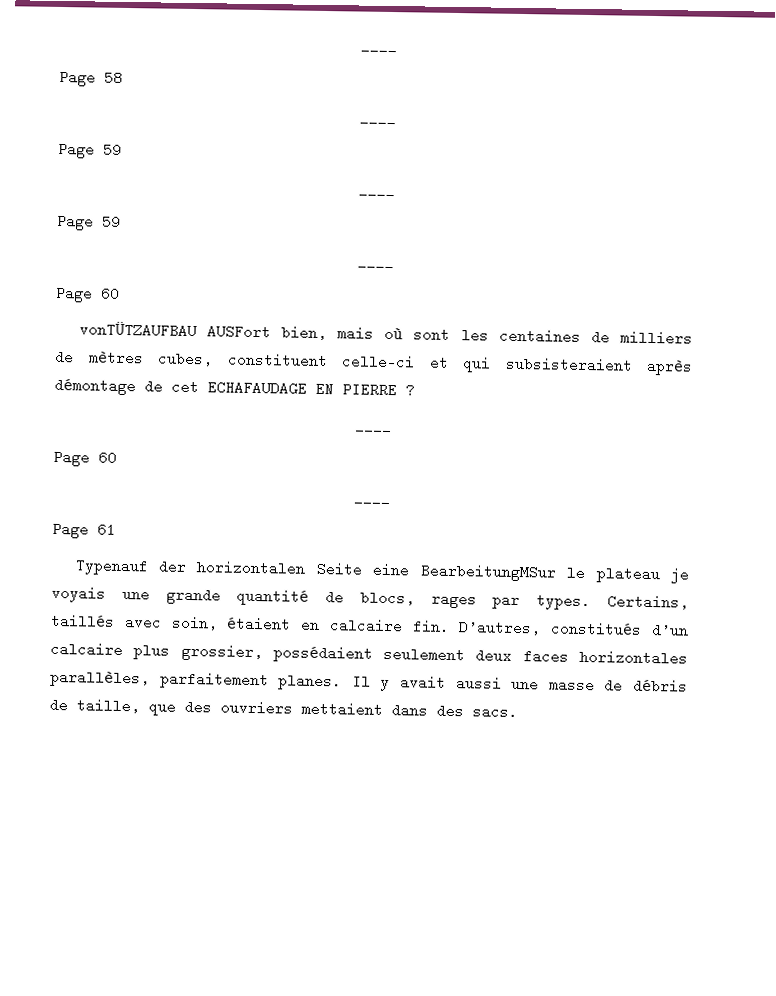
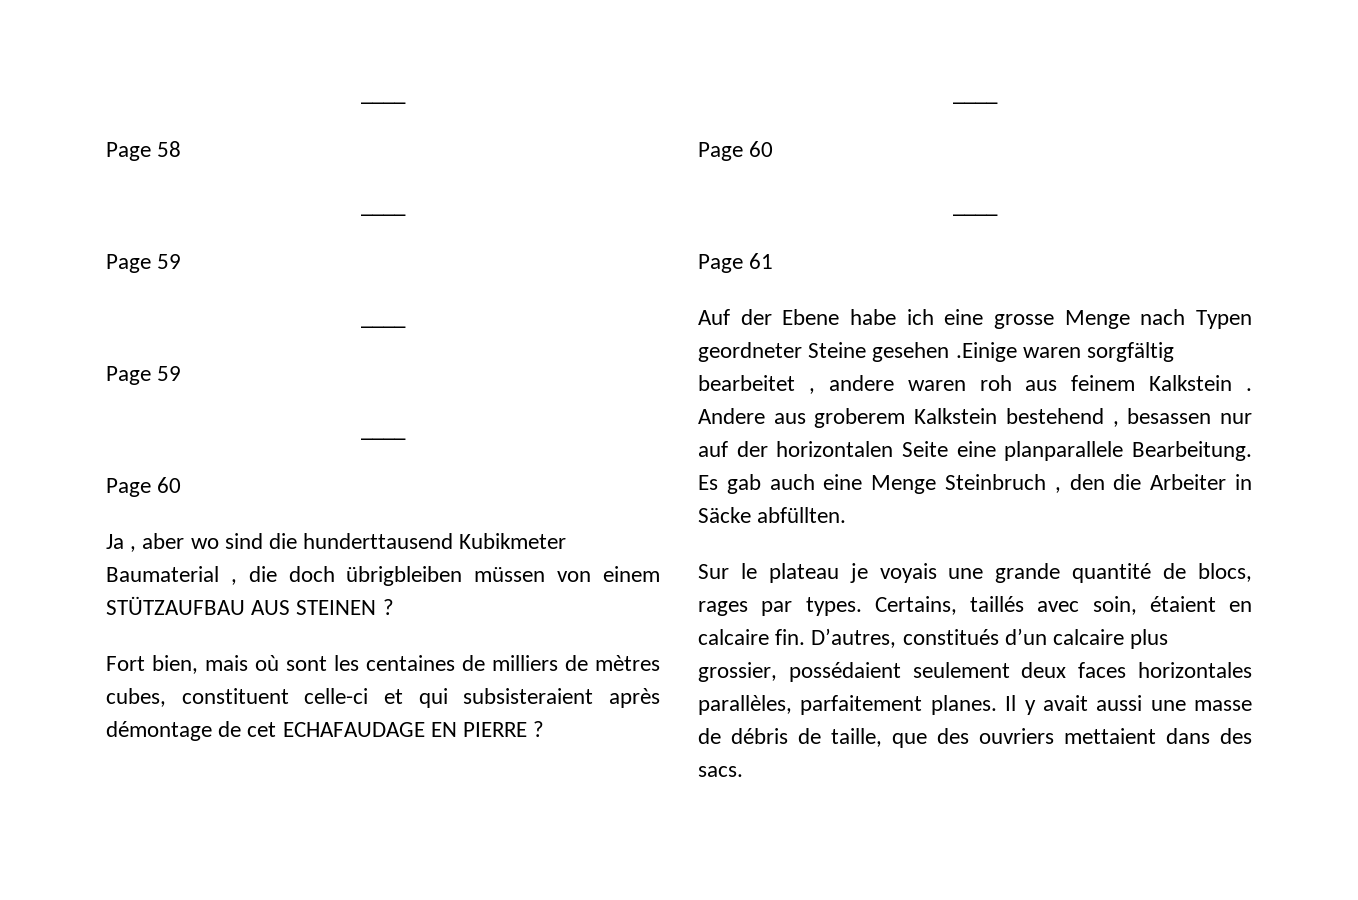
- vonTÜTZAUFBAU AUSFort bien, mais où sont les centaines de milliers de mètres cubes, constituent celle-ci et qui subsisteraient après démontage de cet ECHAFAUDAGE EN PIERRE ?
+ Ja , aber wo sind die hunderttausend Kubikmeter Baumaterial , die doch übrigbleiben müssen von einem STÜTZAUFBAU AUS STEINEN ?
+ Fort bien, mais où sont les centaines de milliers de mètres cubes, constituent celle-ci et qui subsisteraient après démontage de cet ECHAFAUDAGE EN PIERRE ?
- Typenauf der horizontalen Seite eine BearbeitungMSur le plateau je voyais une grande quantité de blocs, rages par types.
+ Auf der Ebene habe ich eine grosse Menge nach Typen geordneter Steine gesehen .Einige waren sorgfältig bearbeitet , andere waren roh aus feinem Kalkstein . Andere aus groberem Kalkstein bestehend , besassen nur auf der horizontalen Seite eine planparallele Bearbeitung. Es gab auch eine Menge Steinbruch , den die Arbeiter in Säcke abfüllten.
+ Sur le plateau je voyais une grande quantité de blocs, rages par types.

